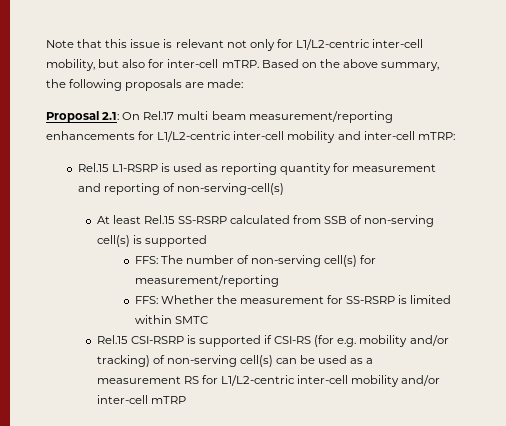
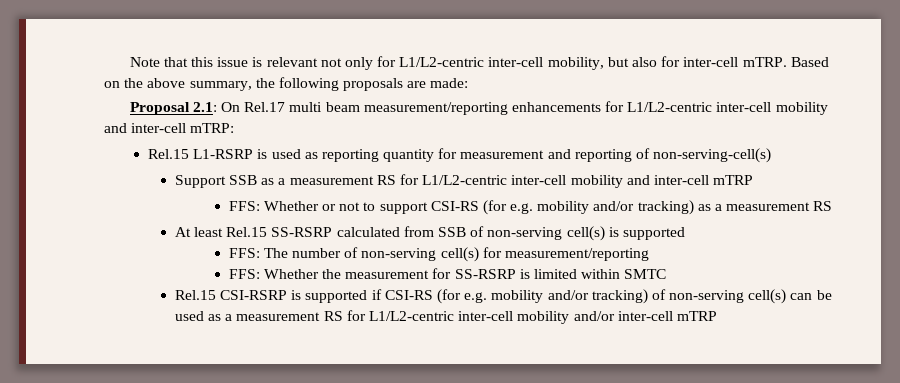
+ Support SSB as a measurement RS for L1/L2-centric inter-cell mobility and inter-cell mTRP
+ FFS: Whether or not to support CSI-RS (for e.g. mobility and/or tracking) as a measurement RS

